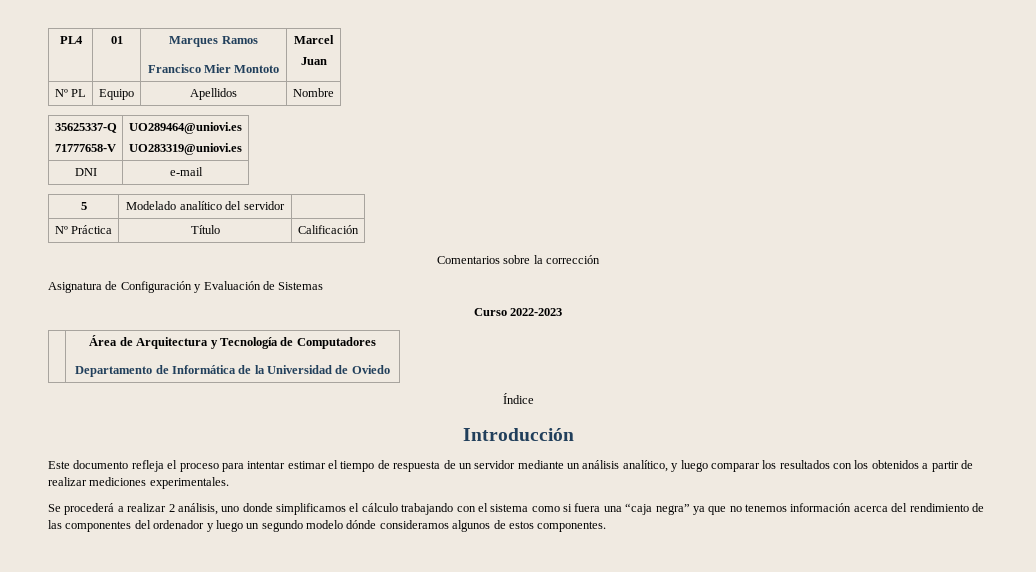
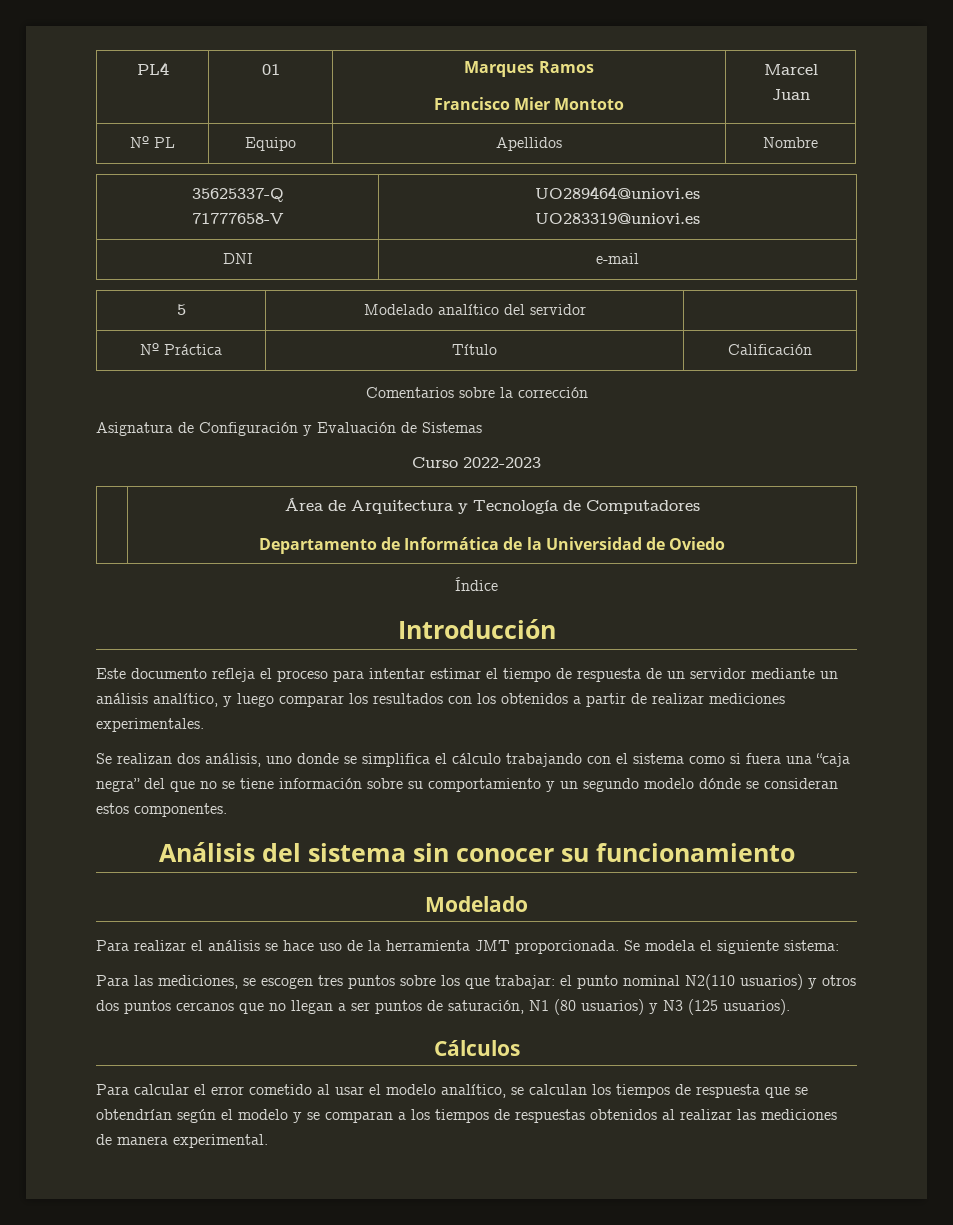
- Se procederá a realizar 2 análisis, uno donde simplificamos el cálculo trabajando con el sistema como si fuera una “caja negra” ya que no tenemos información acerca del rendimiento de las componentes del ordenador y luego un segundo modelo dónde consideramos algunos de estos componentes.
+ Se realizan dos análisis, uno donde se simplifica el cálculo trabajando con el sistema como si fuera una “caja negra” del que no se tiene información sobre su comportamiento y un segundo modelo dónde se consideran estos componentes.
+ Análisis del sistema sin conocer su funcionamiento
+ Modelado
+ Para realizar el análisis se hace uso de la herramienta JMT proporcionada. Se modela el siguiente sistema:
+ Para las mediciones, se escogen tres puntos sobre los que trabajar: el punto nominal N2(110 usuarios) y otros dos puntos cercanos que no llegan a ser puntos de saturación, N1 (80 usuarios) y N3 (125 usuarios).
+ Cálculos
+ Para calcular el error cometido al usar el modelo analítico, se calculan los tiempos de respuesta que se obtendrían según el modelo y se comparan a los tiempos de respuestas obtenidos al realizar las mediciones de manera experimental.

